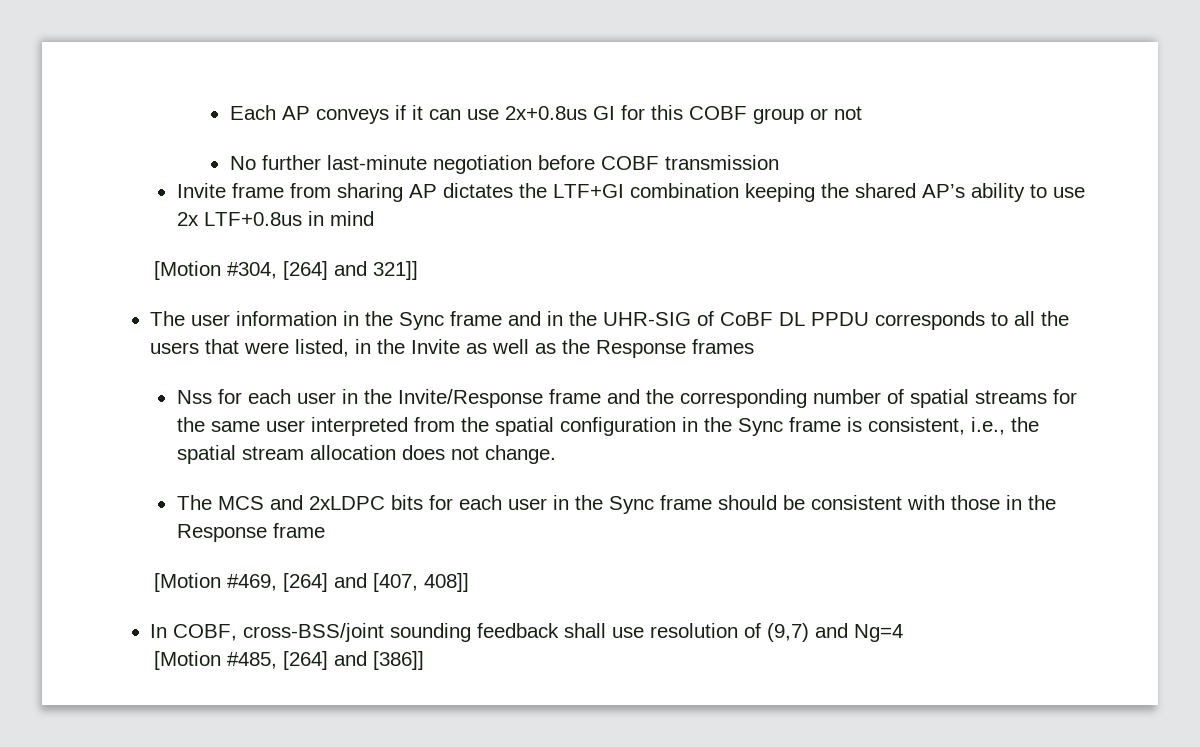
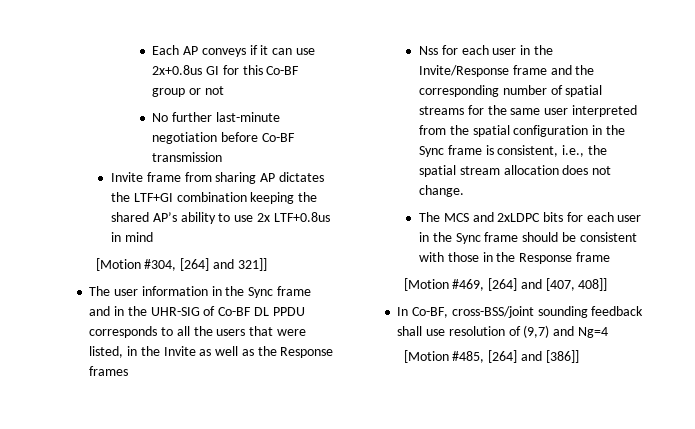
- Each AP conveys if it can use 2x+0.8us GI for this COBF group or not
+ Each AP conveys if it can use 2x+0.8us GI for this Co-BF group or not
- No further last-minute negotiation before COBF transmission
+ No further last-minute negotiation before Co-BF transmission
- The user information in the Sync frame and in the UHR-SIG of CoBF DL PPDU corresponds to all the users that were listed, in the Invite as well as the Response frames
+ The user information in the Sync frame and in the UHR-SIG of Co-BF DL PPDU corresponds to all the users that were listed, in the Invite as well as the Response frames
- In COBF, cross-BSS/joint sounding feedback shall use resolution of (9,7) and Ng=4
+ In Co-BF, cross-BSS/joint sounding feedback shall use resolution of (9,7) and Ng=4

